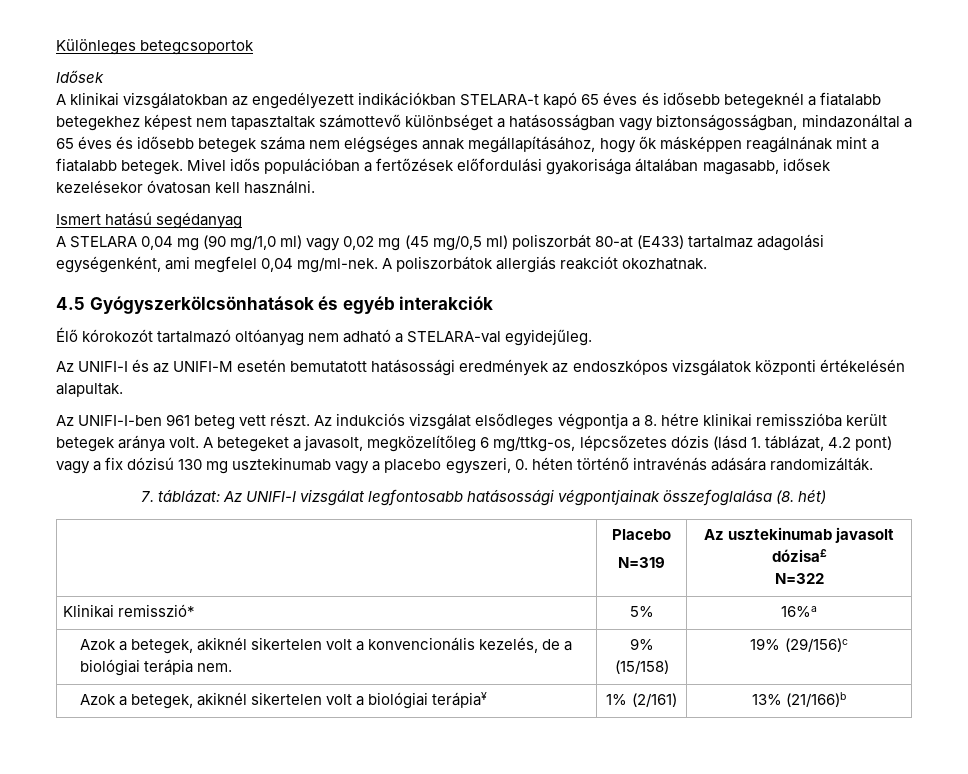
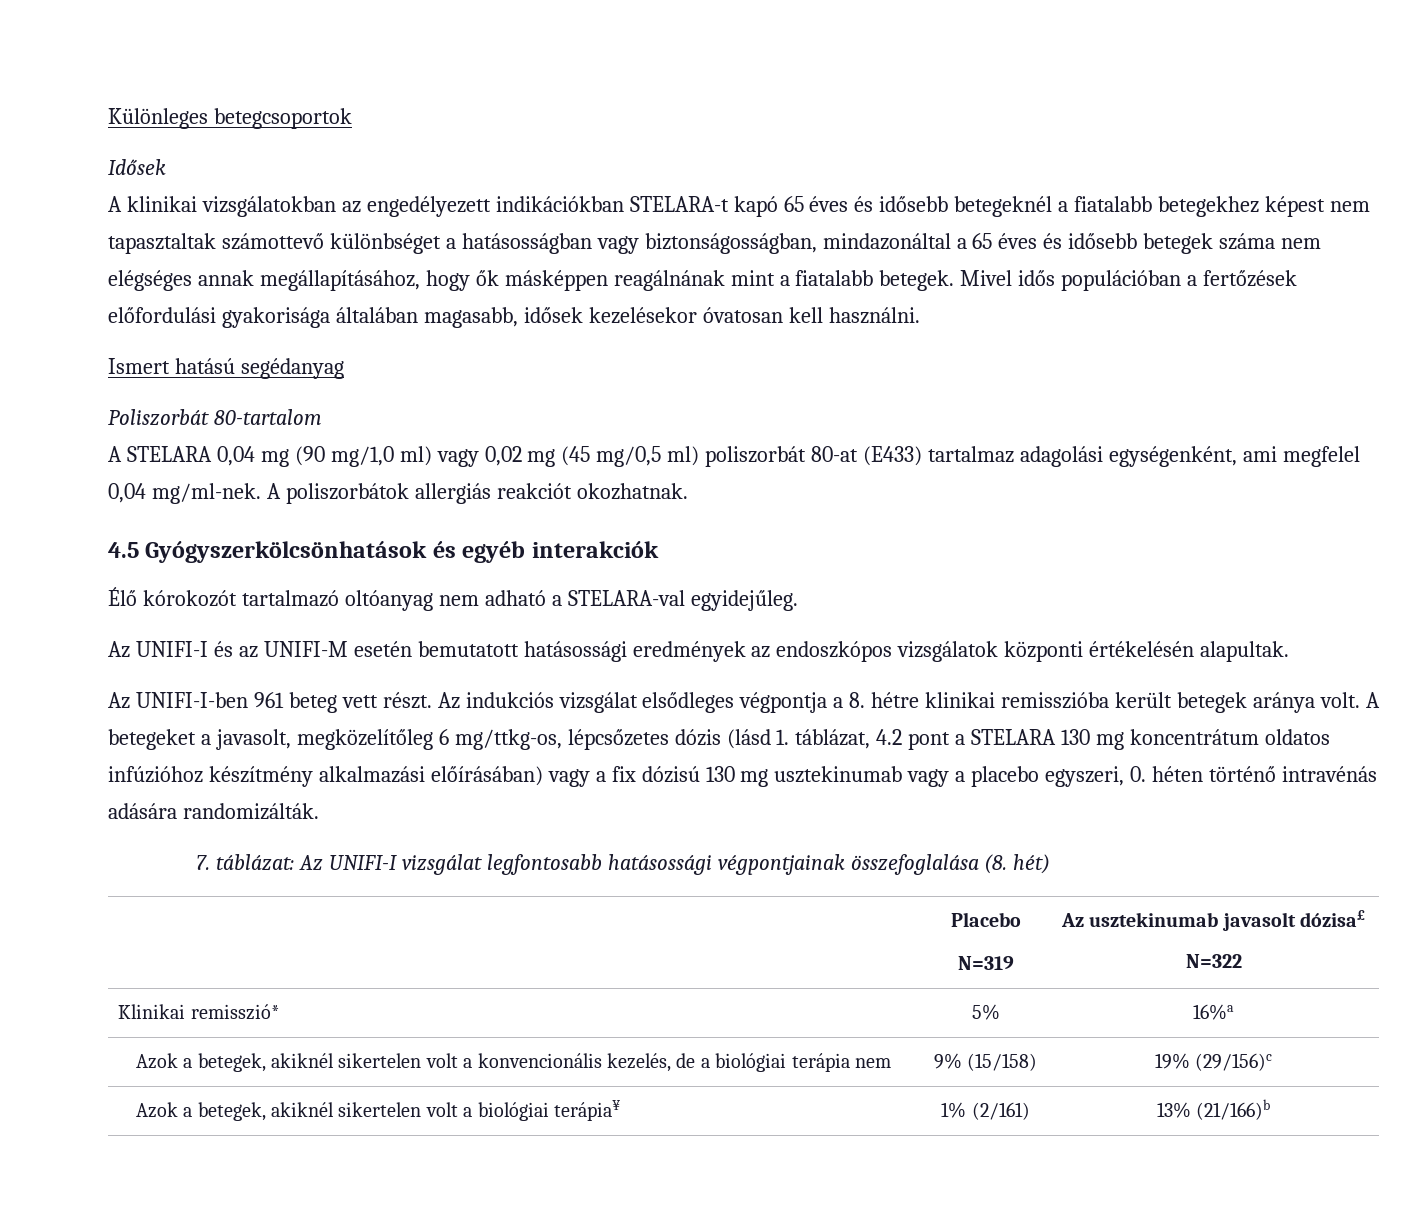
+ Poliszorbát 80-tartalom
- A betegeket a javasolt, megközelítőleg 6 mg/ttkg-os, lépcsőzetes dózis (lásd 1. táblázat, 4.2 pont) vagy a fix dózisú 130 mg usztekinumab vagy a placebo egyszeri, 0. héten történő intravénás adására randomizálták.
+ A betegeket a javasolt, megközelítőleg 6 mg/ttkg-os, lépcsőzetes dózis (lásd 1. táblázat, 4.2 pont a STELARA 130 mg koncentrátum oldatos infúzióhoz készítmény alkalmazási előírásában) vagy a fix dózisú 130 mg usztekinumab vagy a placebo egyszeri, 0. héten történő intravénás adására randomizálták.
- Azok a betegek, akiknél sikertelen volt a konvencionális kezelés, de a biológiai terápia nem. | 9% (15/158) | 19% (29/156)c
+ Azok a betegek, akiknél sikertelen volt a konvencionális kezelés, de a biológiai terápia nem | 9% (15/158) | 19% (29/156)c

